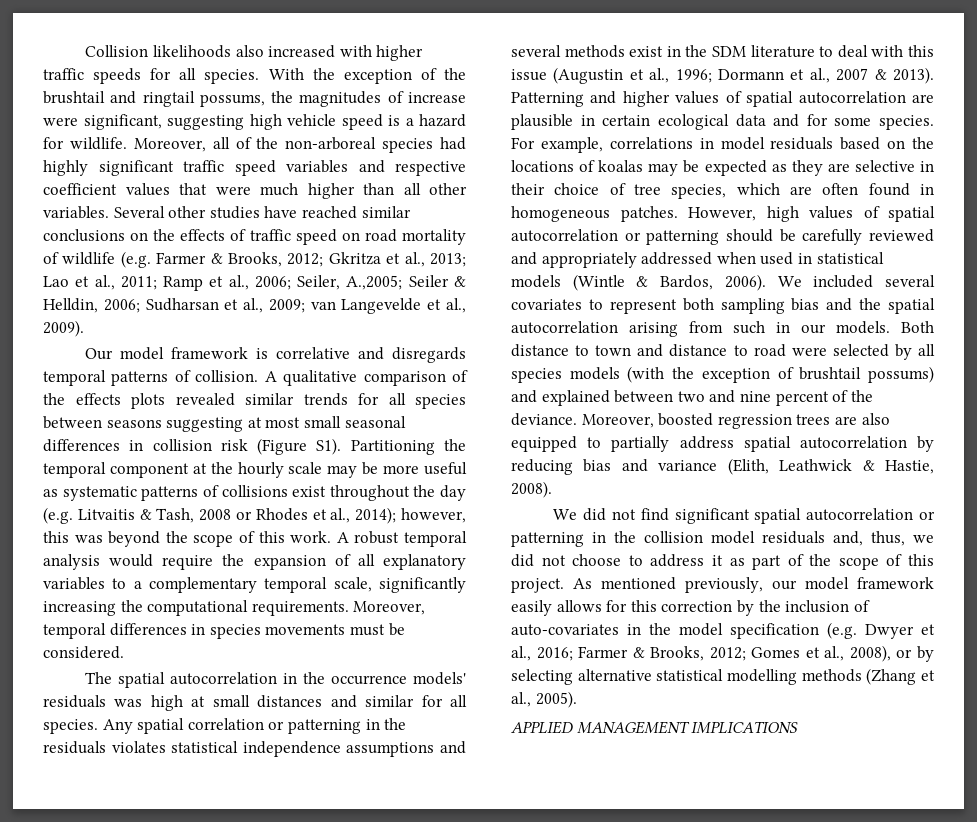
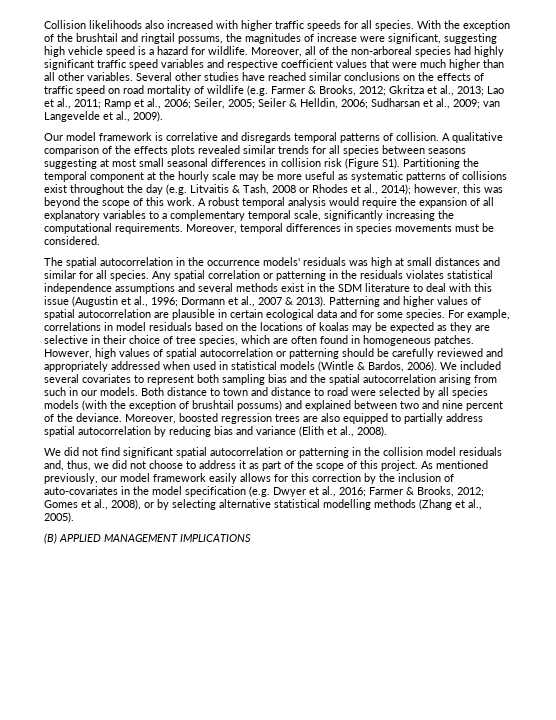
- Several other studies have reached similar conclusions on the effects of traffic speed on road mortality of wildlife (e.g. Farmer & Brooks, 2012; Gkritza et al., 2013; Lao et al., 2011; Ramp et al., 2006; Seiler, A.,2005; Seiler & Helldin, 2006; Sudharsan et al., 2009; van Langevelde et al., 2009).
+ Several other studies have reached similar conclusions on the effects of traffic speed on road mortality of wildlife (e.g. Farmer & Brooks, 2012; Gkritza et al., 2013; Lao et al., 2011; Ramp et al., 2006; Seiler, 2005; Seiler & Helldin, 2006; Sudharsan et al., 2009; van Langevelde et al., 2009).
- Moreover, boosted regression trees are also equipped to partially address spatial autocorrelation by reducing bias and variance (Elith, Leathwick & Hastie, 2008).
+ Moreover, boosted regression trees are also equipped to partially address spatial autocorrelation by reducing bias and variance (Elith et al., 2008).
- APPLIED MANAGEMENT IMPLICATIONS
+ (B) APPLIED MANAGEMENT IMPLICATIONS

